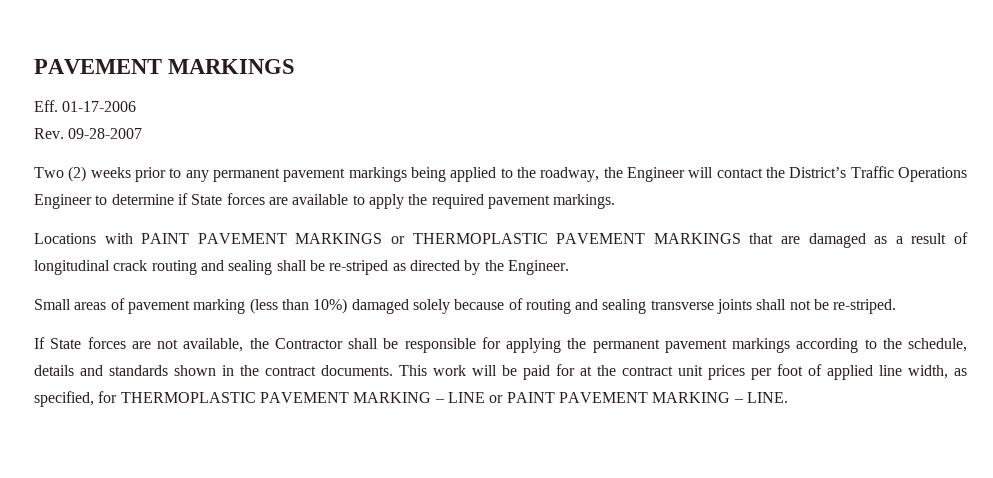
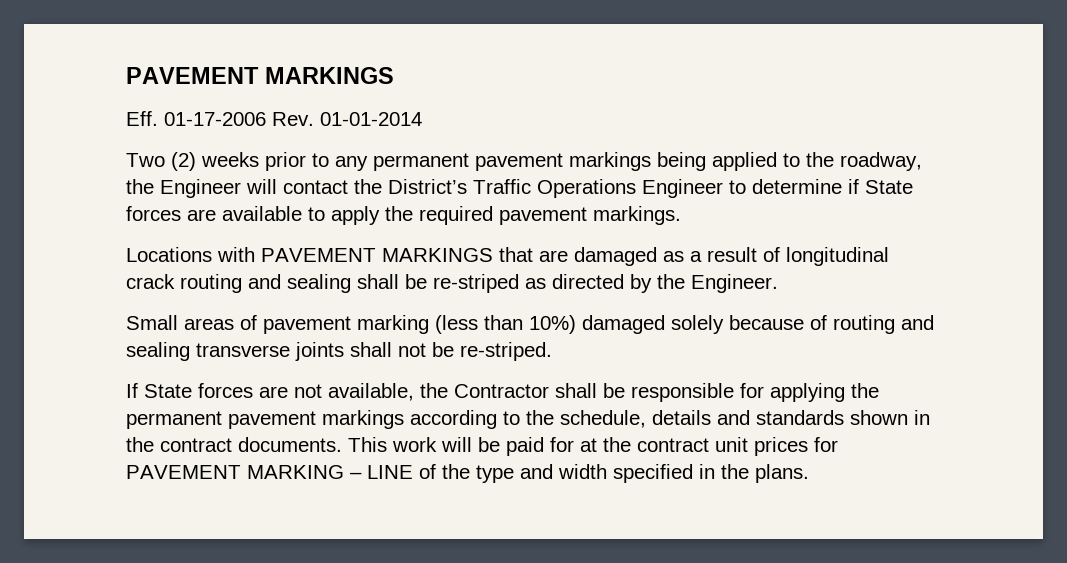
- Eff. 01-17-2006
- Rev. 09-28-2007
+ Eff. 01-17-2006 Rev. 01-01-2014
- Locations with PAINT PAVEMENT MARKINGS or THERMOPLASTIC PAVEMENT MARKINGS that are damaged as a result of longitudinal crack routing and sealing shall be re-striped as directed by the Engineer.
+ Locations with PAVEMENT MARKINGS that are damaged as a result of longitudinal crack routing and sealing shall be re-striped as directed by the Engineer.
- This work will be paid for at the contract unit prices per foot of applied line width, as specified, for THERMOPLASTIC PAVEMENT MARKING – LINE or PAINT PAVEMENT MARKING – LINE.
+ This work will be paid for at the contract unit prices for PAVEMENT MARKING – LINE of the type and width specified in the plans.

